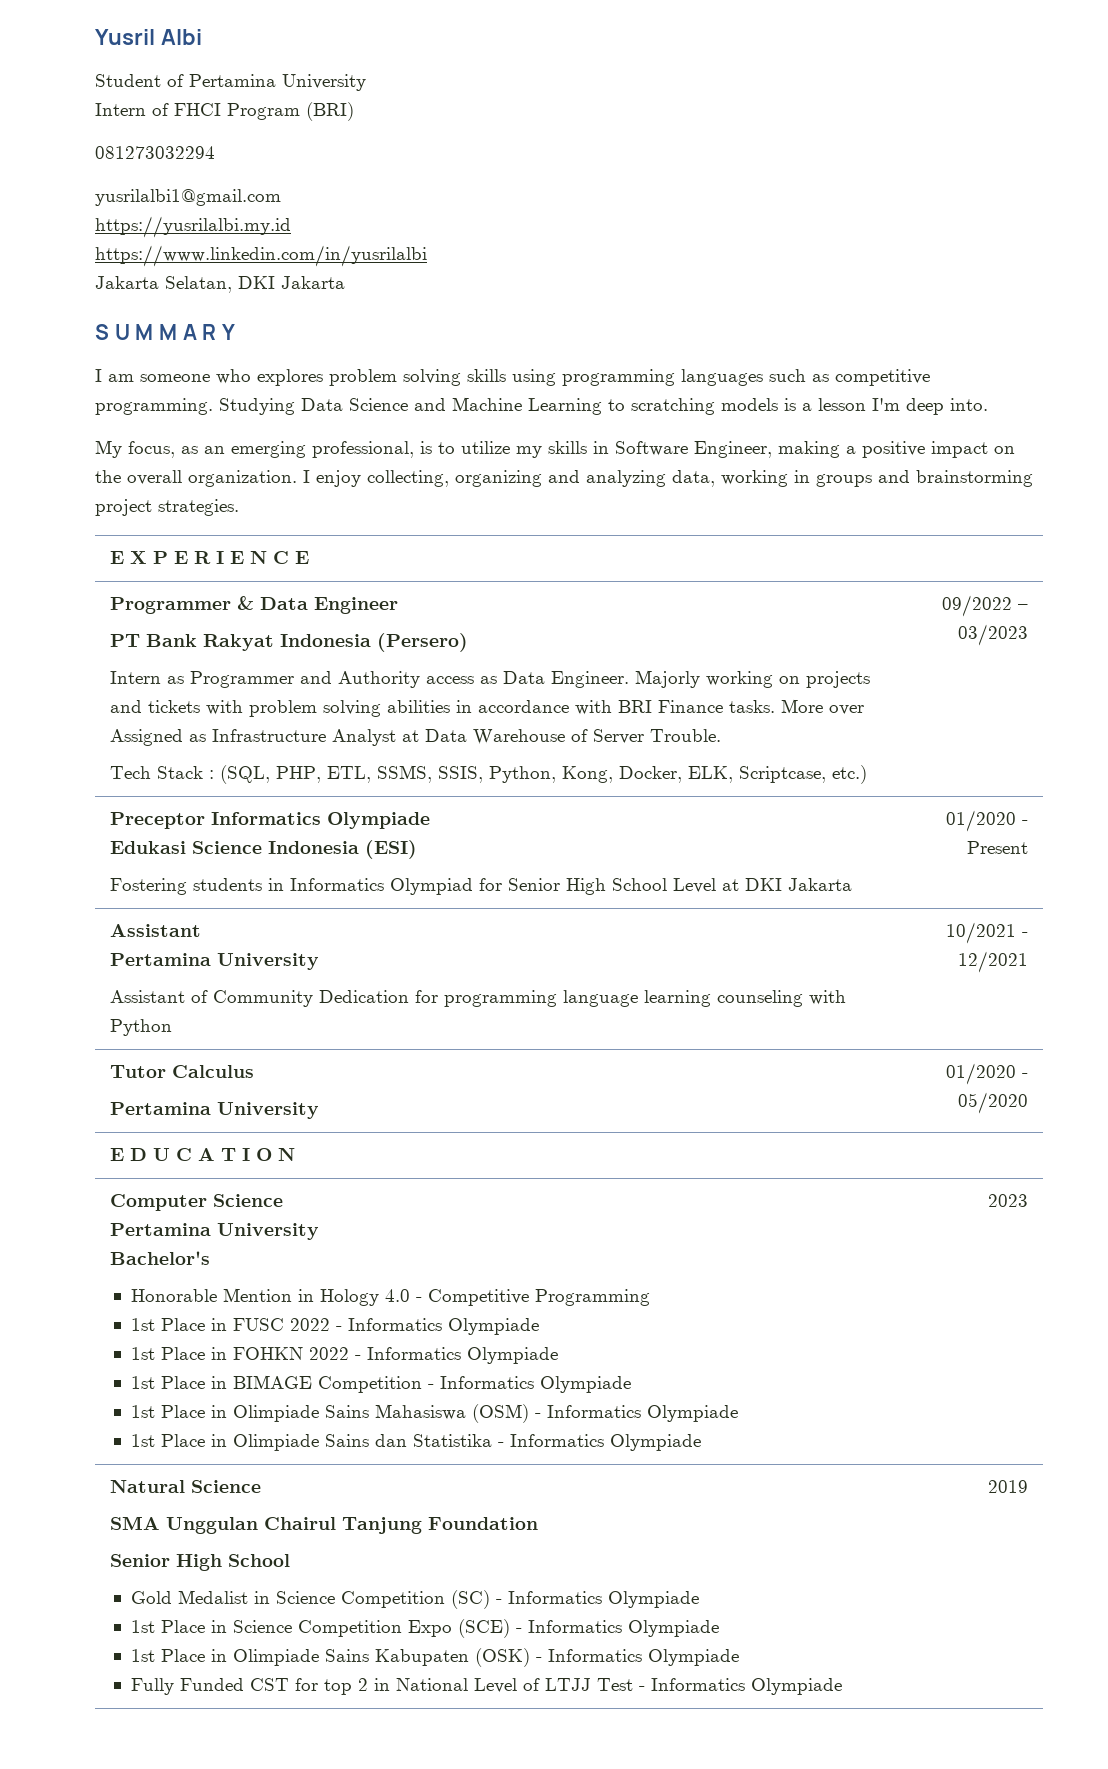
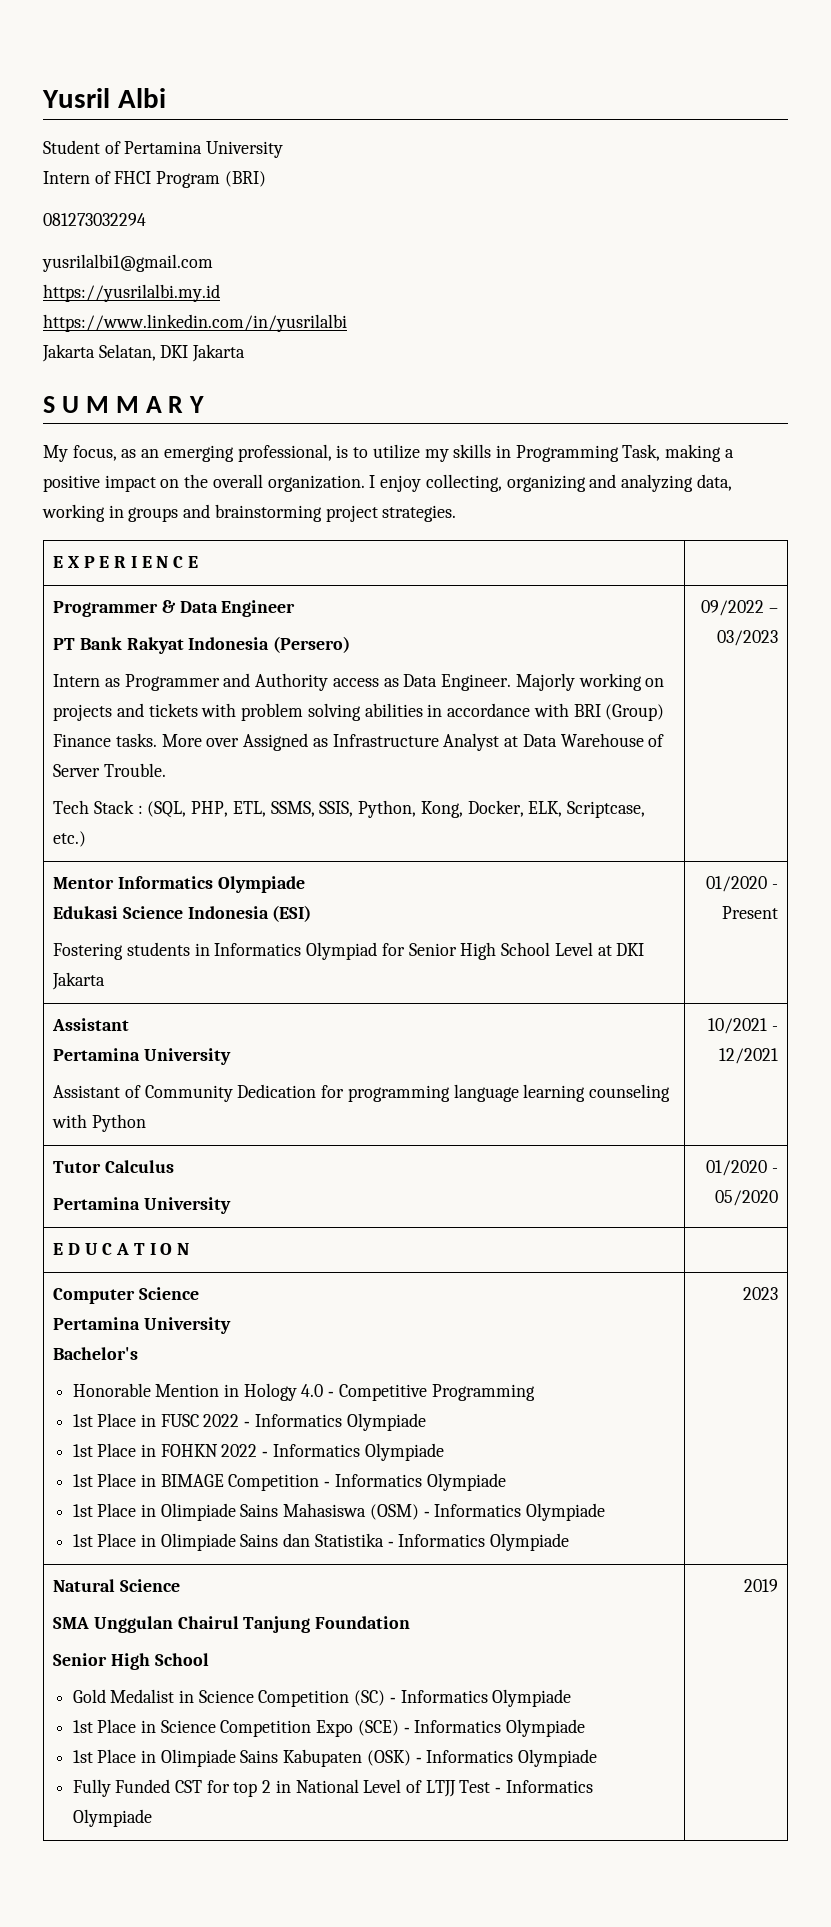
- I am someone who explores problem solving skills using programming languages such as competitive programming. Studying Data Science and Machine Learning to scratching models is a lesson I'm deep into.
- My focus, as an emerging professional, is to utilize my skills in Software Engineer, making a positive impact on the overall organization.
+ My focus, as an emerging professional, is to utilize my skills in Programming Task, making a positive impact on the overall organization.
- Majorly working on projects and tickets with problem solving abilities in accordance with BRI Finance tasks.
+ Majorly working on projects and tickets with problem solving abilities in accordance with BRI (Group) Finance tasks.
- Preceptor Informatics Olympiade
+ Mentor Informatics Olympiade

